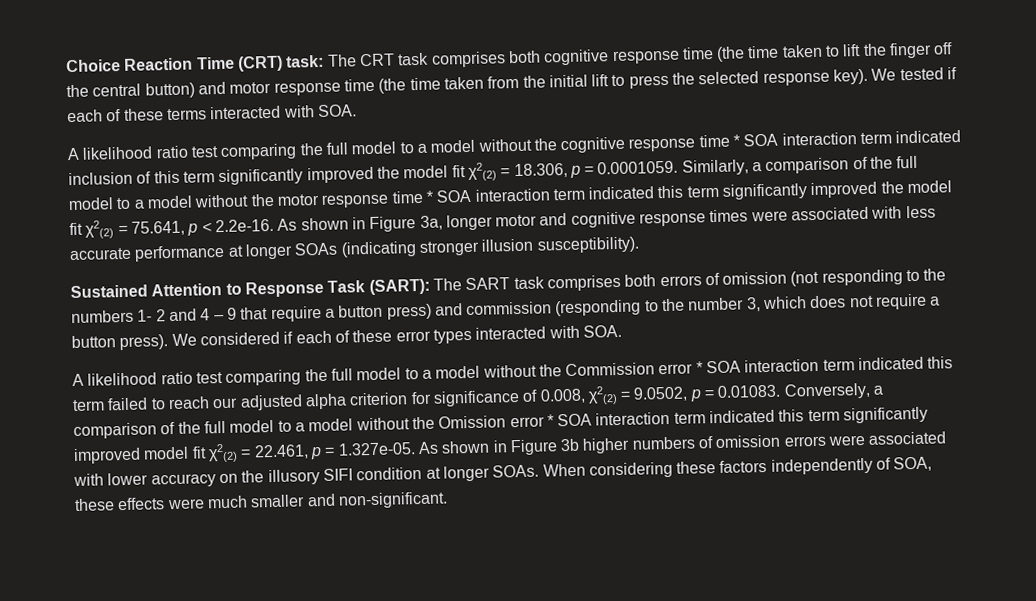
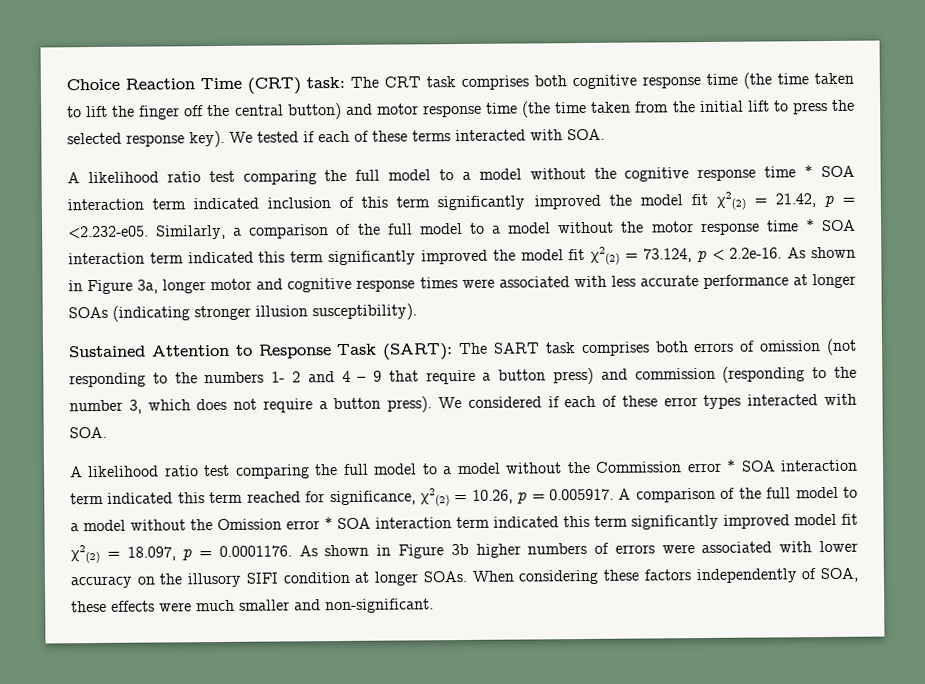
- A likelihood ratio test comparing the full model to a model without the cognitive response time * SOA interaction term indicated inclusion of this term significantly improved the model fit χ2(2) = 18.306, p = 0.0001059. Similarly, a comparison of the full model to a model without the motor response time * SOA interaction term indicated this term significantly improved the model fit χ2(2) = 75.641, p < 2.2e-16. As shown in Figure 3a, longer motor and cognitive response times were associated with less accurate performance at longer SOAs (indicating stronger illusion susceptibility).
+ A likelihood ratio test comparing the full model to a model without the cognitive response time * SOA interaction term indicated inclusion of this term significantly improved the model fit χ2(2) = 21.42, p = <2.232-e05. Similarly, a comparison of the full model to a model without the motor response time * SOA interaction term indicated this term significantly improved the model fit χ2(2) = 73.124, p < 2.2e-16. As shown in Figure 3a, longer motor and cognitive response times were associated with less accurate performance at longer SOAs (indicating stronger illusion susceptibility).
- A likelihood ratio test comparing the full model to a model without the Commission error * SOA interaction term indicated this term failed to reach our adjusted alpha criterion for significance of 0.008, χ2(2) = 9.0502, p = 0.01083. Conversely, a comparison of the full model to a model without the Omission error * SOA interaction term indicated this term significantly improved model fit χ2(2) = 22.461, p = 1.327e-05. As shown in Figure 3b higher numbers of omission errors were associated with lower accuracy on the illusory SIFI condition at longer SOAs.
+ A likelihood ratio test comparing the full model to a model without the Commission error * SOA interaction term indicated this term reached for significance, χ2(2) = 10.26, p = 0.005917. A comparison of the full model to a model without the Omission error * SOA interaction term indicated this term significantly improved model fit χ2(2) = 18.097, p = 0.0001176. As shown in Figure 3b higher numbers of errors were associated with lower accuracy on the illusory SIFI condition at longer SOAs.

